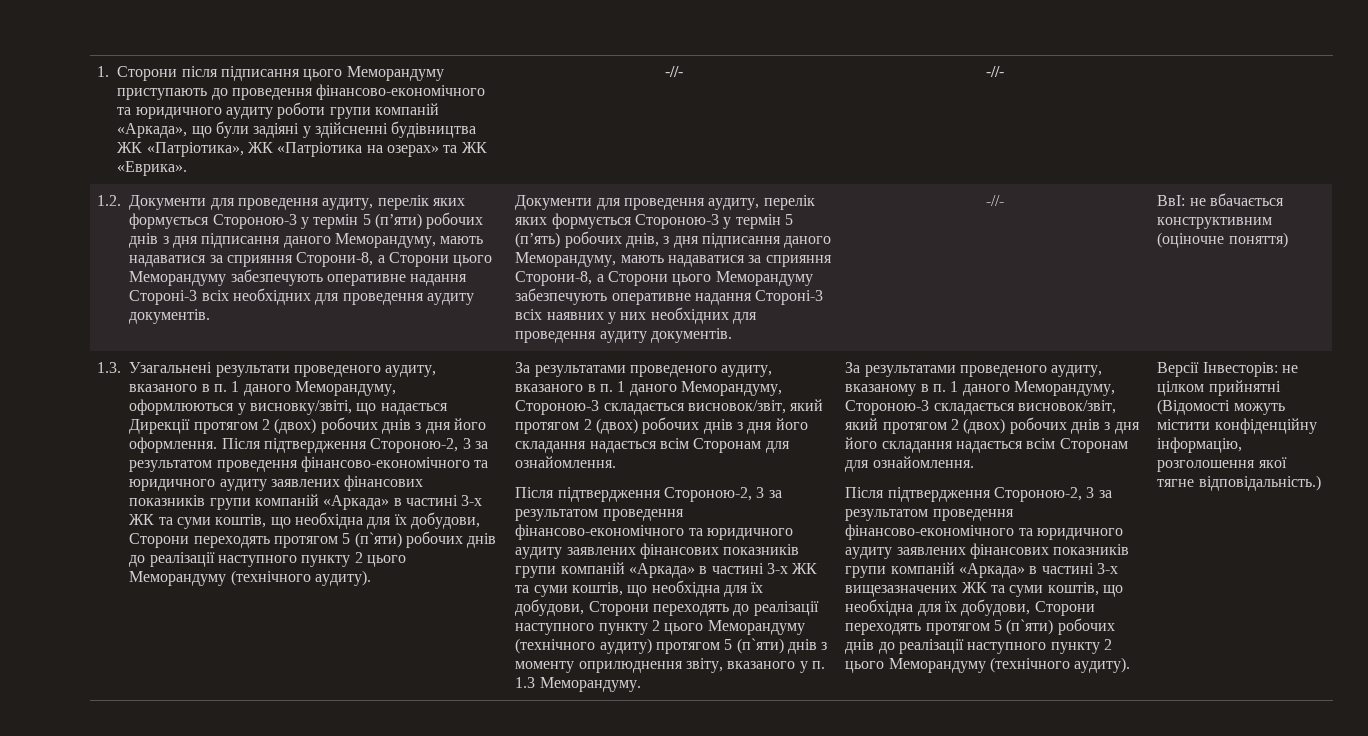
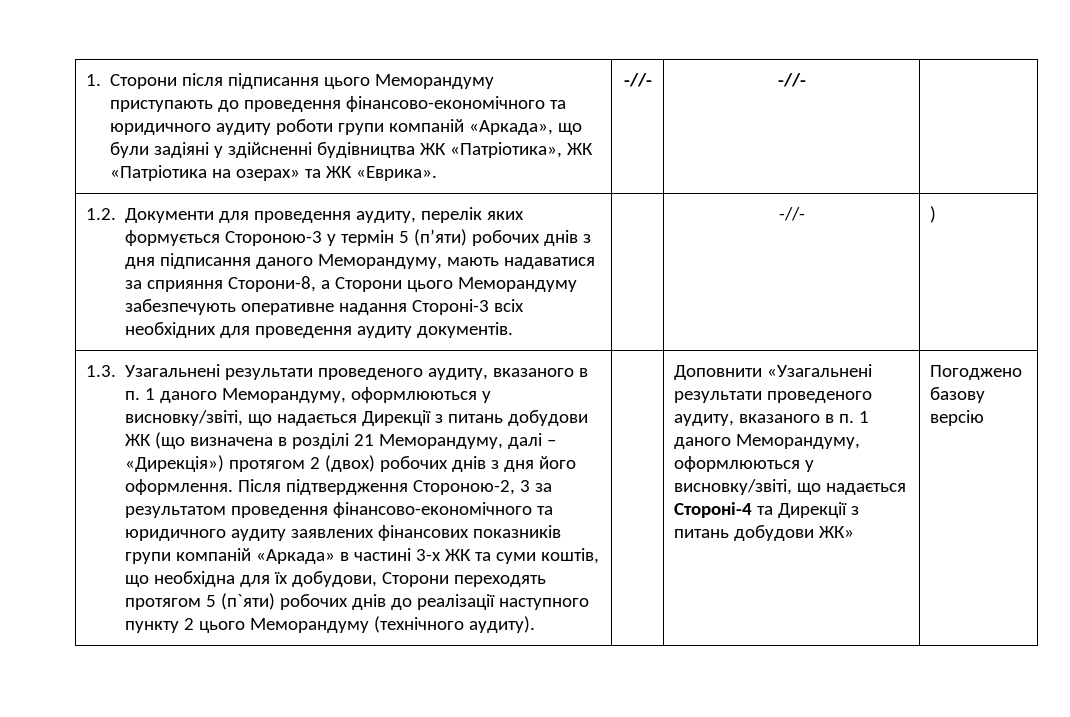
- Документи для проведення аудиту, перелік яких формується Стороною-3 у термін 5 (п’ять) робочих днів, з дня підписання даного Меморандуму, мають надаватися за сприяння Сторони-8, а Сторони цього Меморандуму забезпечують оперативне надання Стороні-3 всіх наявних у них необхідних для проведення аудиту документів. | -//- | ВвІ: не вбачається конструктивним (оціночне поняття)
+ -//- | )
- 1.3. Узагальнені результати проведеного аудиту, вказаного в п. 1 даного Меморандуму, оформлюються у висновку/звіті, що надається Дирекції протягом 2 (двох) робочих днів з дня його оформлення.
+ 1.3. Узагальнені результати проведеного аудиту, вказаного в п. 1 даного Меморандуму, оформлюються у висновку/звіті, що надається Дирекції з питань добудови ЖК (що визначена в розділі 21 Меморандуму, далі – «Дирекція») протягом 2 (двох) робочих днів з дня його оформлення.
- За результатами проведеного аудиту, вказаного в п. 1 даного Меморандуму, Стороною-3 складається висновок/звіт, який протягом 2 (двох) робочих днів з дня його складання надається всім Сторонам для ознайомлення.
- Після підтвердження Стороною-2, 3 за результатом проведення фінансово-економічного та юридичного аудиту заявлених фінансових показників групи компаній «Аркада» в частині 3-х ЖК та суми коштів, що необхідна для їх добудови, Сторони переходять до реалізації наступного пункту 2 цього Меморандуму (технічного аудиту) протягом 5 (п`яти) днів з моменту оприлюднення звіту, вказаного у п. 1.3 Меморандуму. | За результатами проведеного аудиту, вказаному в п. 1 даного Меморандуму, Стороною-3 складається висновок/звіт, який протягом 2 (двох) робочих днів з дня його складання надається всім Сторонам для ознайомлення.
- Після підтвердження Стороною-2, 3 за результатом проведення фінансово-економічного та юридичного аудиту заявлених фінансових показників групи компаній «Аркада» в частині 3-х вищезазначених ЖК та суми коштів, що необхідна для їх добудови, Сторони переходять протягом 5 (п`яти) робочих днів до реалізації наступного пункту 2 цього Меморандуму (технічного аудиту). | Версії Інвесторів: не цілком прийнятні (Відомості можуть містити конфіденційну інформацію, розголошення якої тягне відповідальність.)
+ Доповнити «Узагальнені результати проведеного аудиту, вказаного в п. 1 даного Меморандуму, оформлюються у висновку/звіті, що надається Стороні-4 та Дирекції з питань добудови ЖК» | Погоджено базову версію

